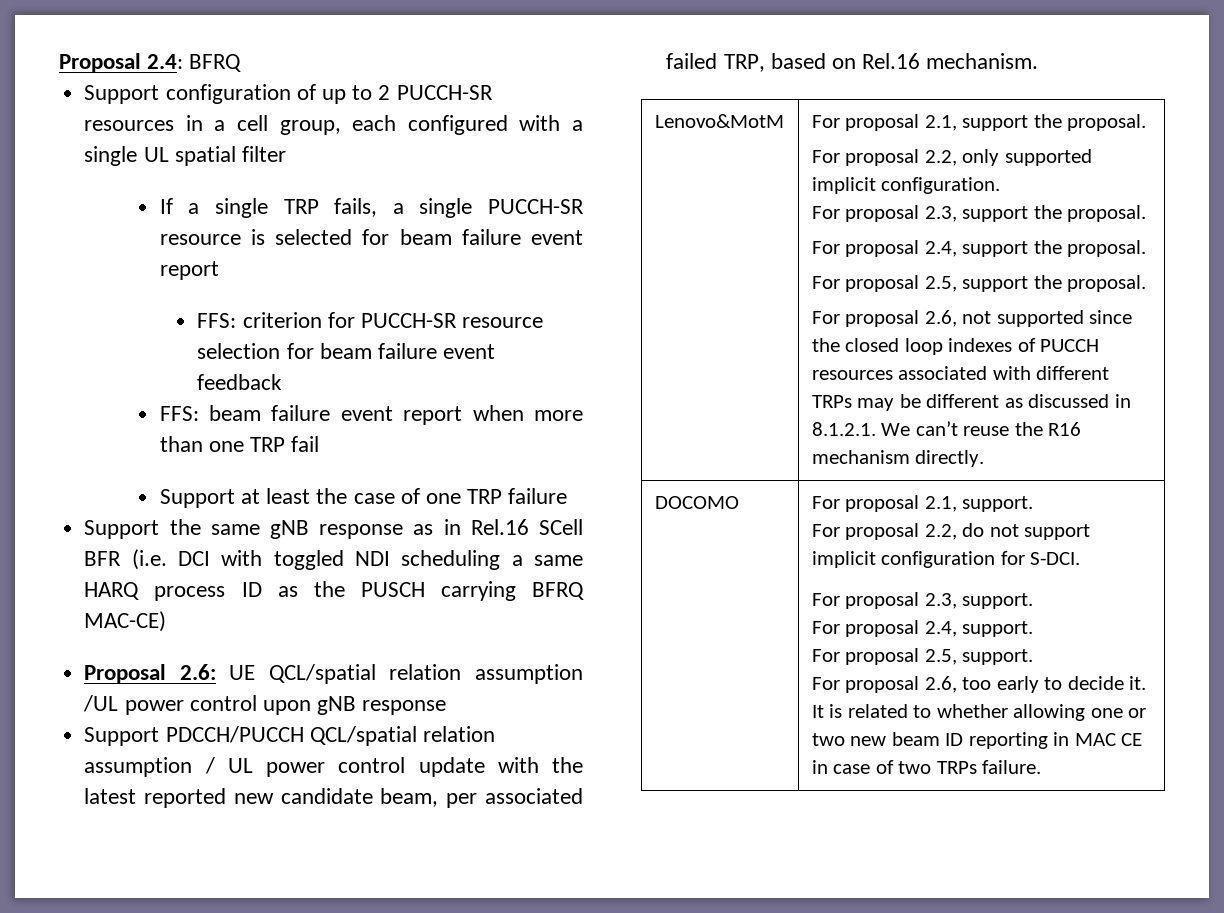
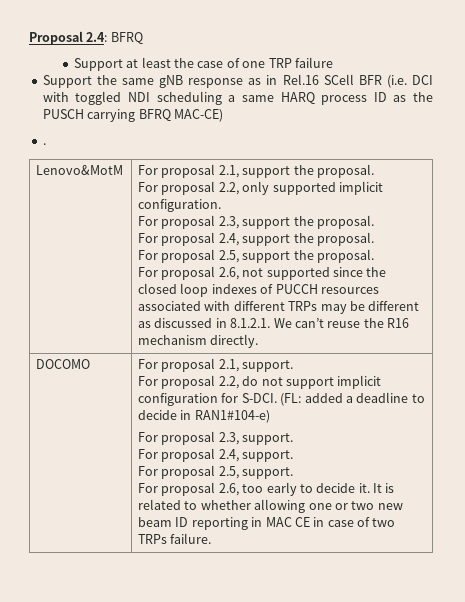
- Support configuration of up to 2 PUCCH-SR resources in a cell group, each configured with a single UL spatial filter
- If a single TRP fails, a single PUCCH-SR resource is selected for beam failure event report
- FFS: criterion for PUCCH-SR resource selection for beam failure event feedback
- FFS: beam failure event report when more than one TRP fail
- Proposal 2.6: UE QCL/spatial relation assumption /UL power control upon gNB response
- Support PDCCH/PUCCH QCL/spatial relation assumption / UL power control update with the latest reported new candidate beam, per associated failed TRP, based on Rel.16 mechanism.
+ .
+ (FL: added a deadline to decide in RAN1#104-e)

